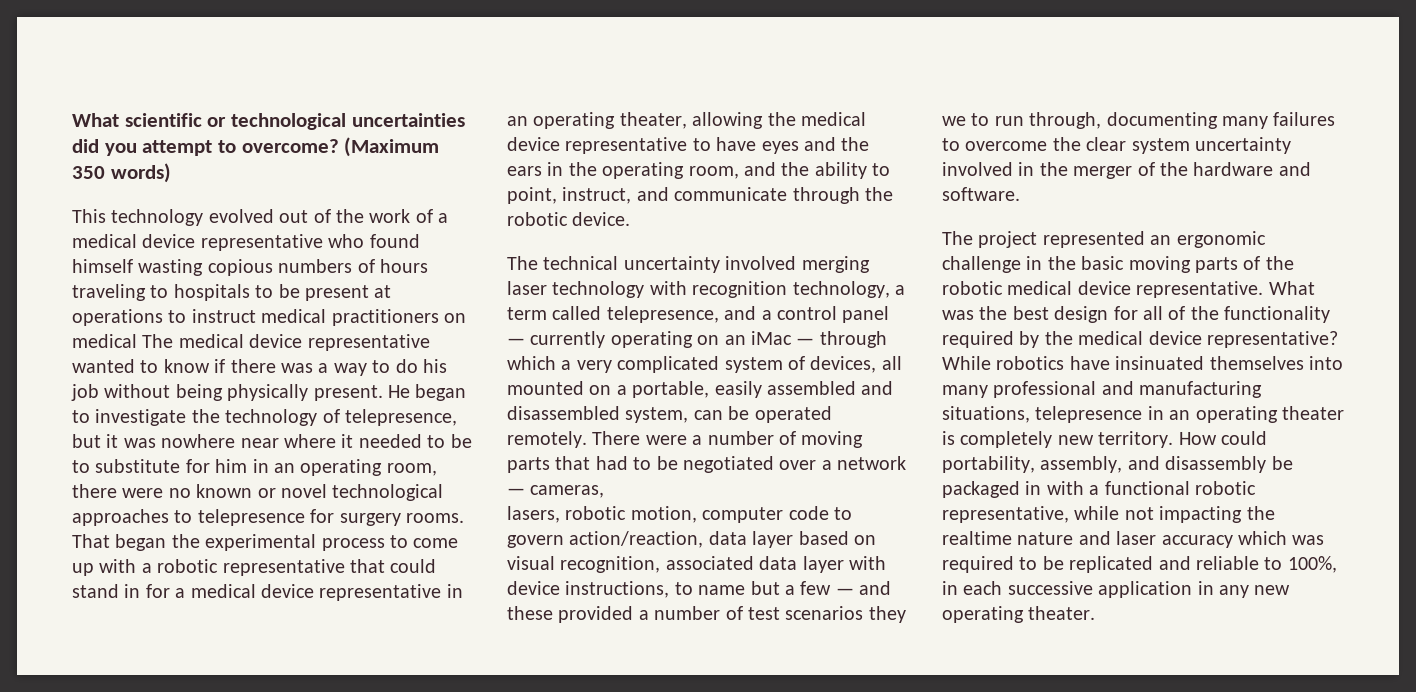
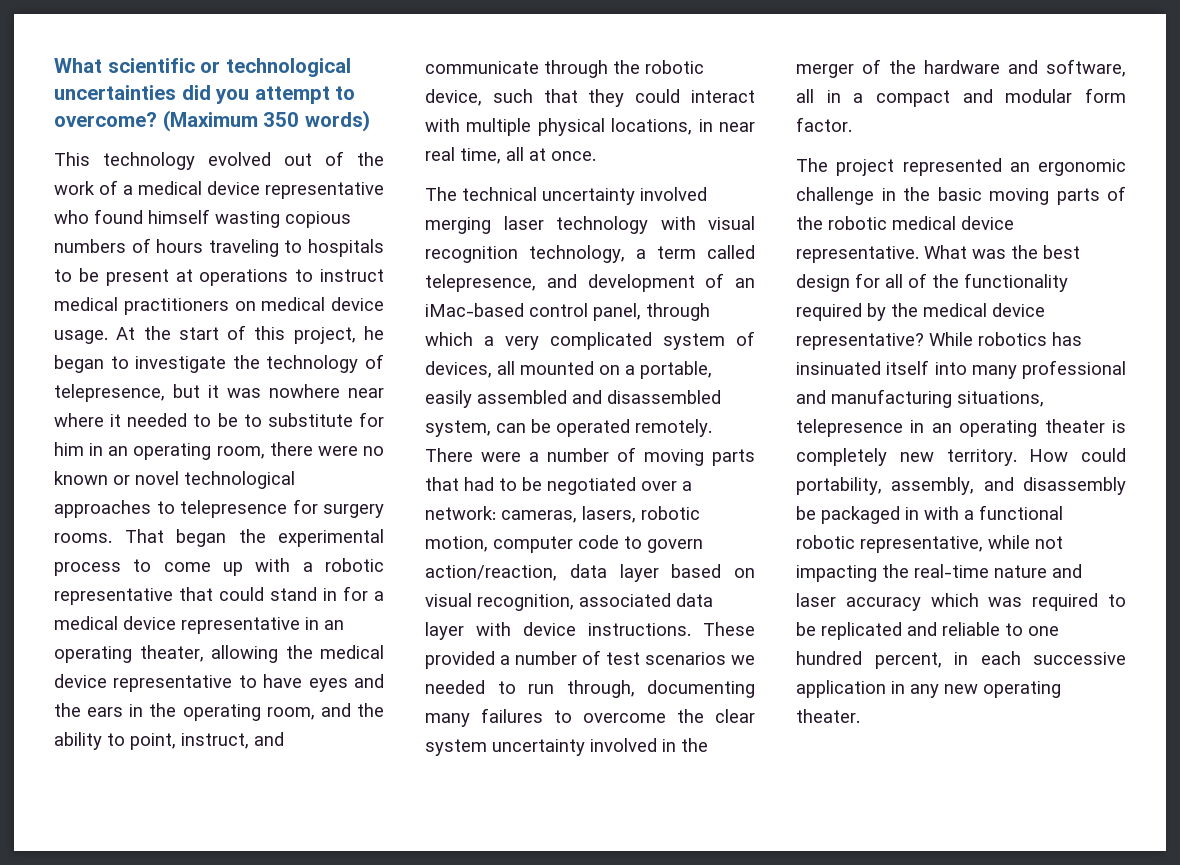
- This technology evolved out of the work of a medical device representative who found himself wasting copious numbers of hours traveling to hospitals to be present at operations to instruct medical practitioners on medical The medical device representative wanted to know if there was a way to do his job without being physically present. He began to investigate the technology of telepresence, but it was nowhere near where it needed to be to substitute for him in an operating room, there were no known or novel technological approaches to telepresence for surgery rooms.
+ This technology evolved out of the work of a medical device representative who found himself wasting copious numbers of hours traveling to hospitals to be present at operations to instruct medical practitioners on medical device usage. At the start of this project, he began to investigate the technology of telepresence, but it was nowhere near where it needed to be to substitute for him in an operating room, there were no known or novel technological approaches to telepresence for surgery rooms.
- That began the experimental process to come up with a robotic representative that could stand in for a medical device representative in an operating theater, allowing the medical device representative to have eyes and the ears in the operating room, and the ability to point, instruct, and communicate through the robotic device.
+ That began the experimental process to come up with a robotic representative that could stand in for a medical device representative in an operating theater, allowing the medical device representative to have eyes and the ears in the operating room, and the ability to point, instruct, and communicate through the robotic device, such that they could interact with multiple physical locations, in near real time, all at once.
- The technical uncertainty involved merging laser technology with recognition technology, a term called telepresence, and a control panel — currently operating on an iMac — through which a very complicated system of devices, all mounted on a portable, easily assembled and disassembled system, can be operated remotely.
+ The technical uncertainty involved merging laser technology with visual recognition technology, a term called telepresence, and development of an iMac-based control panel, through which a very complicated system of devices, all mounted on a portable, easily assembled and disassembled system, can be operated remotely.
- There were a number of moving parts that had to be negotiated over a network — cameras,
- lasers, robotic motion, computer code to govern action/reaction, data layer based on visual recognition, associated data layer with device instructions, to name but a few — and these provided a number of test scenarios they we to run through, documenting many failures to overcome the clear system uncertainty involved in the merger of the hardware and software.
+ There were a number of moving parts that had to be negotiated over a network: cameras, lasers, robotic motion, computer code to govern action/reaction, data layer based on visual recognition, associated data layer with device instructions. These provided a number of test scenarios we needed to run through, documenting many failures to overcome the clear system uncertainty involved in the merger of the hardware and software, all in a compact and modular form factor.
- While robotics have insinuated themselves into many professional and manufacturing situations, telepresence in an operating theater is completely new territory.
+ While robotics has insinuated itself into many professional and manufacturing situations, telepresence in an operating theater is completely new territory.
- How could portability, assembly, and disassembly be packaged in with a functional robotic representative, while not impacting the realtime nature and laser accuracy which was required to be replicated and reliable to 100%, in each successive application in any new operating theater.
+ How could portability, assembly, and disassembly be packaged in with a functional robotic representative, while not impacting the real-time nature and laser accuracy which was required to be replicated and reliable to one hundred percent, in each successive application in any new operating theater.

